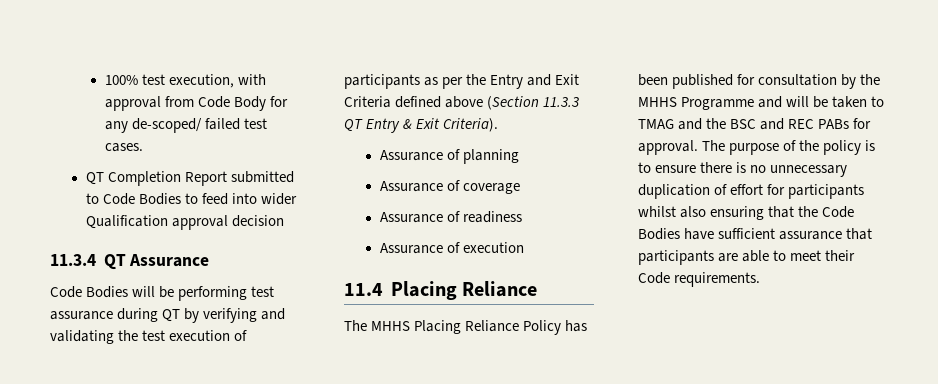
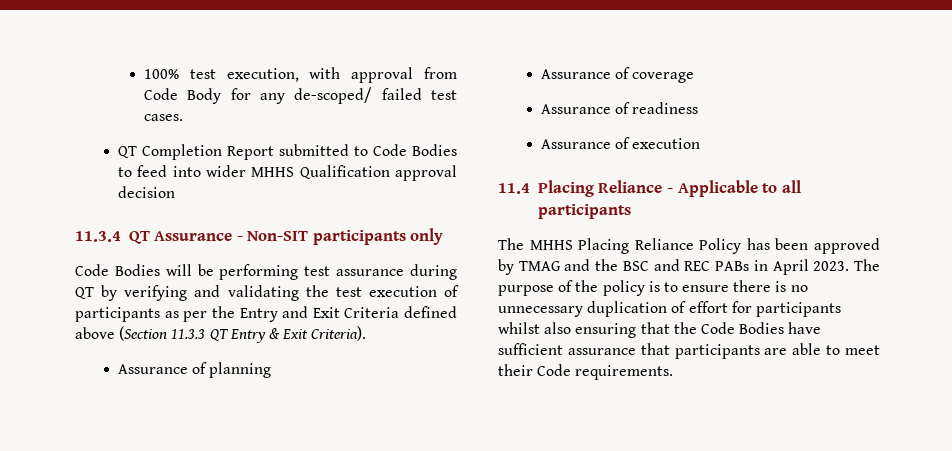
- QT Completion Report submitted to Code Bodies to feed into wider Qualification approval decision
+ QT Completion Report submitted to Code Bodies to feed into wider MHHS Qualification approval decision
- 11.3.4 QT Assurance
+ 11.3.4 QT Assurance - Non-SIT participants only
- 11.4 Placing Reliance
+ 11.4 Placing Reliance - Applicable to all participants
- The MHHS Placing Reliance Policy has been published for consultation by the MHHS Programme and will be taken to TMAG and the BSC and REC PABs for approval.
+ The MHHS Placing Reliance Policy has been approved by TMAG and the BSC and REC PABs in April 2023.

